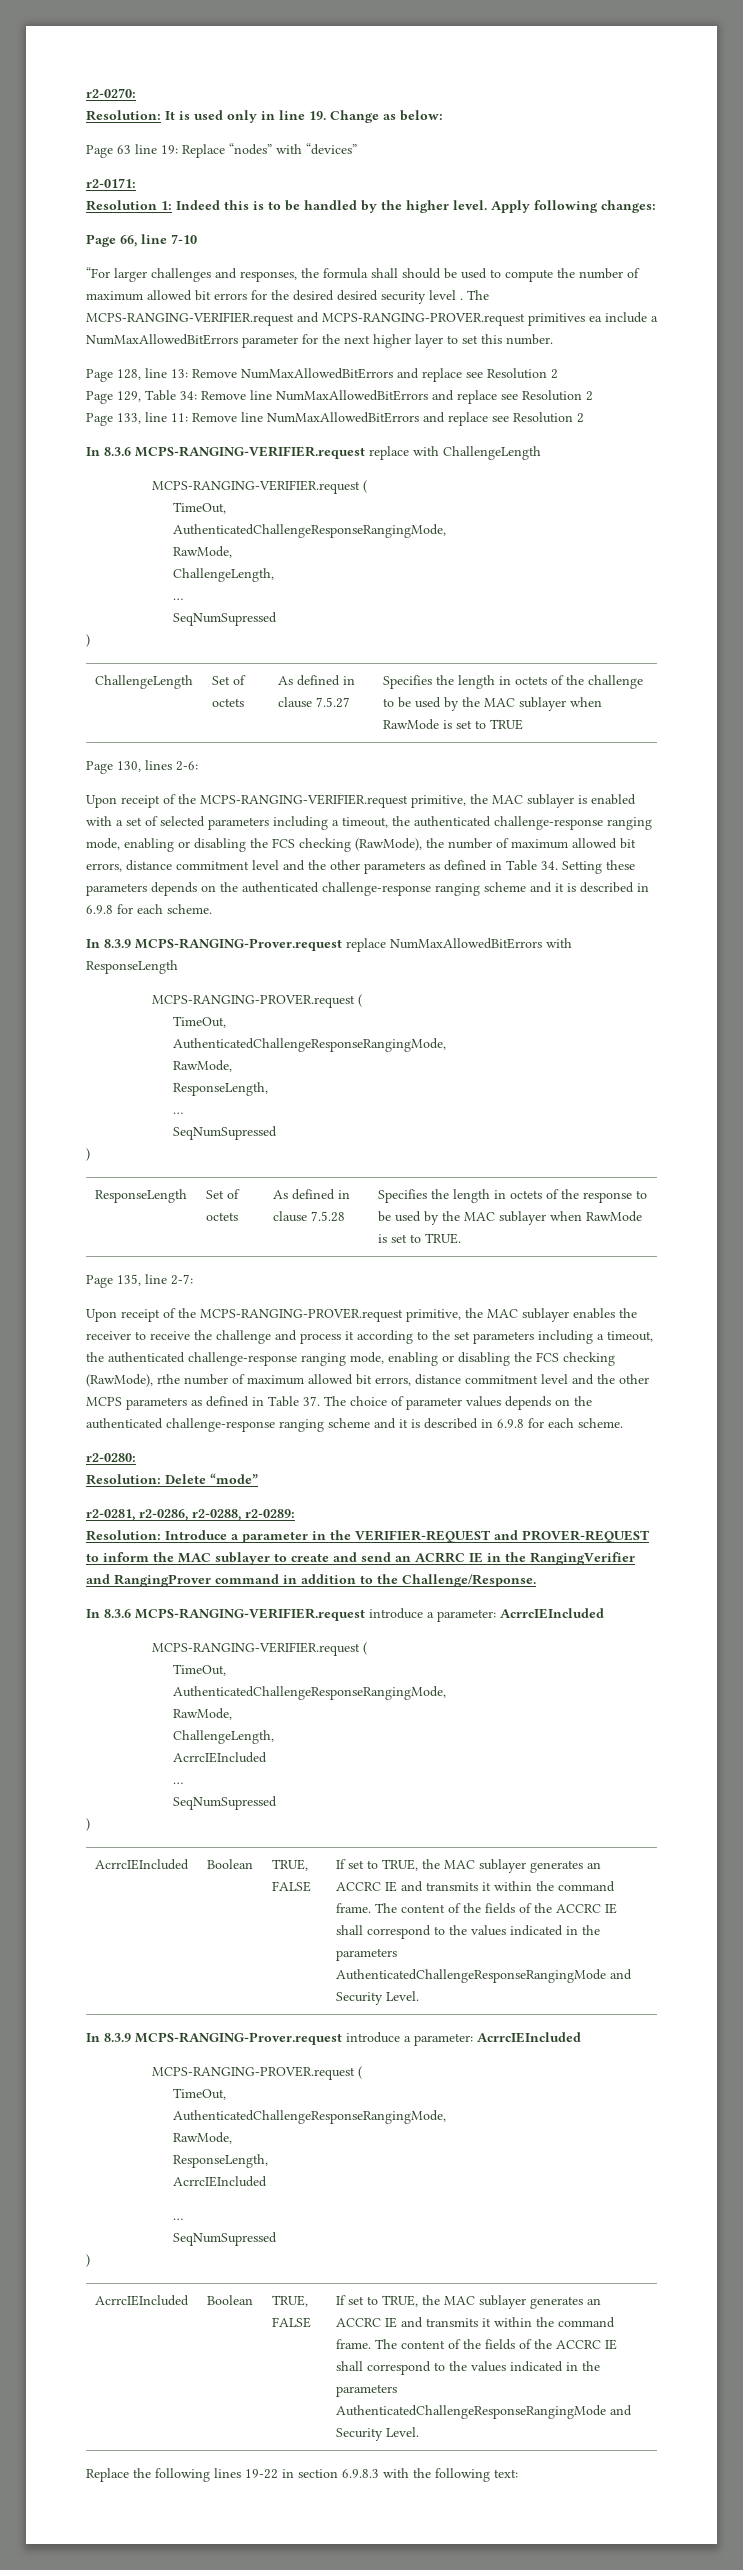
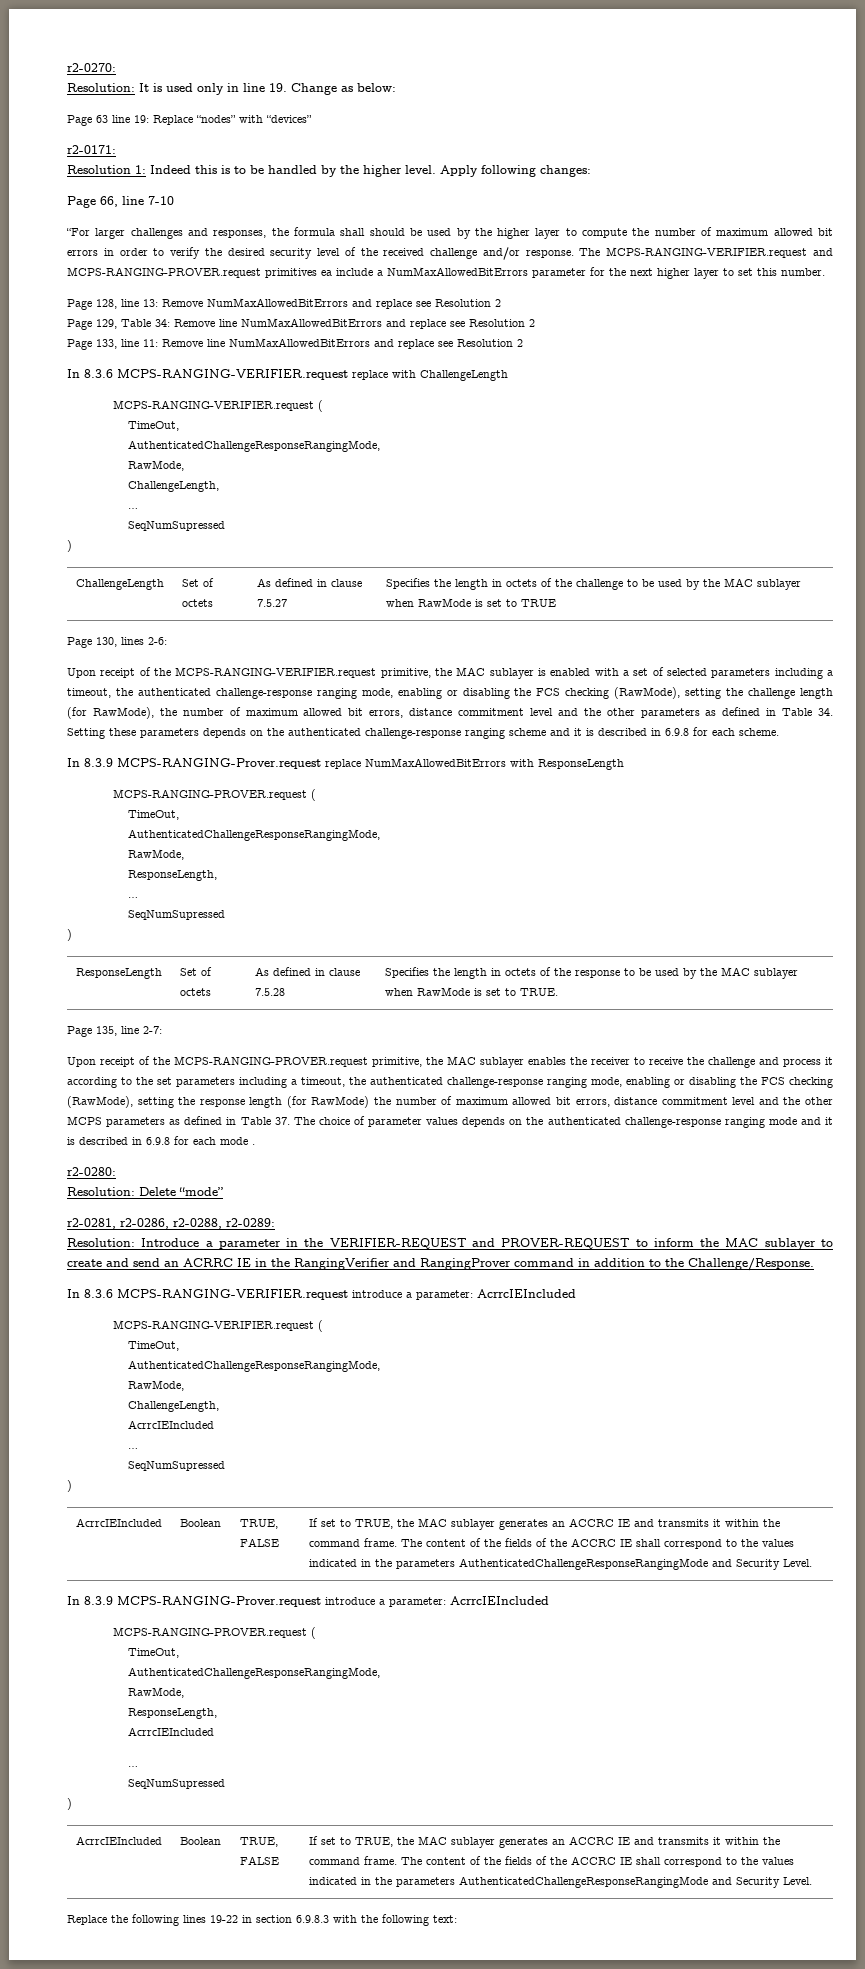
- “For larger challenges and responses, the formula shall should be used to compute the number of maximum allowed bit errors for the desired desired security level .
+ “For larger challenges and responses, the formula shall should be used by the higher layer to compute the number of maximum allowed bit errors in order to verify the desired security level of the received challenge and/or response.
- Upon receipt of the MCPS-RANGING-VERIFIER.request primitive, the MAC sublayer is enabled with a set of selected parameters including a timeout, the authenticated challenge-response ranging mode, enabling or disabling the FCS checking (RawMode), the number of maximum allowed bit errors, distance commitment level and the other parameters as defined in Table 34. Setting these parameters depends on the authenticated challenge-response ranging scheme and it is described in 6.9.8 for each scheme.
+ Upon receipt of the MCPS-RANGING-VERIFIER.request primitive, the MAC sublayer is enabled with a set of selected parameters including a timeout, the authenticated challenge-response ranging mode, enabling or disabling the FCS checking (RawMode), setting the challenge length (for RawMode), the number of maximum allowed bit errors, distance commitment level and the other parameters as defined in Table 34. Setting these parameters depends on the authenticated challenge-response ranging scheme and it is described in 6.9.8 for each scheme.
- Upon receipt of the MCPS-RANGING-PROVER.request primitive, the MAC sublayer enables the receiver to receive the challenge and process it according to the set parameters including a timeout, the authenticated challenge-response ranging mode, enabling or disabling the FCS checking (RawMode), rthe number of maximum allowed bit errors, distance commitment level and the other MCPS parameters as defined in Table 37. The choice of parameter values depends on the authenticated challenge-response ranging scheme and it is described in 6.9.8 for each scheme.
+ Upon receipt of the MCPS-RANGING-PROVER.request primitive, the MAC sublayer enables the receiver to receive the challenge and process it according to the set parameters including a timeout, the authenticated challenge-response ranging mode, enabling or disabling the FCS checking (RawMode), setting the response length (for RawMode) the number of maximum allowed bit errors, distance commitment level and the other MCPS parameters as defined in Table 37. The choice of parameter values depends on the authenticated challenge-response ranging mode and it is described in 6.9.8 for each mode .

